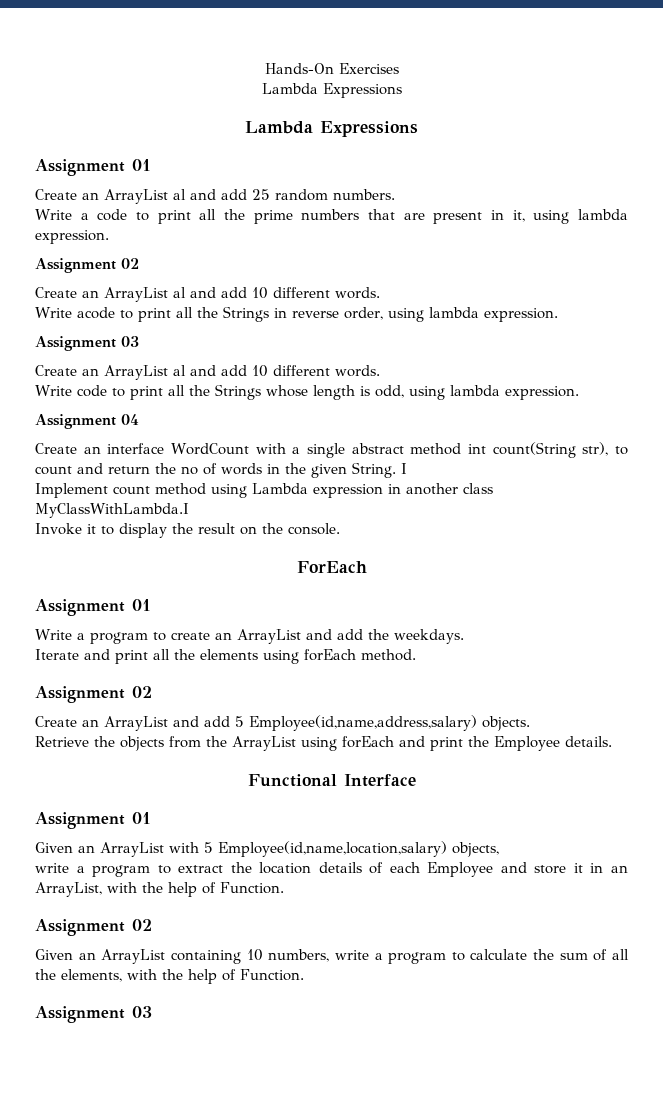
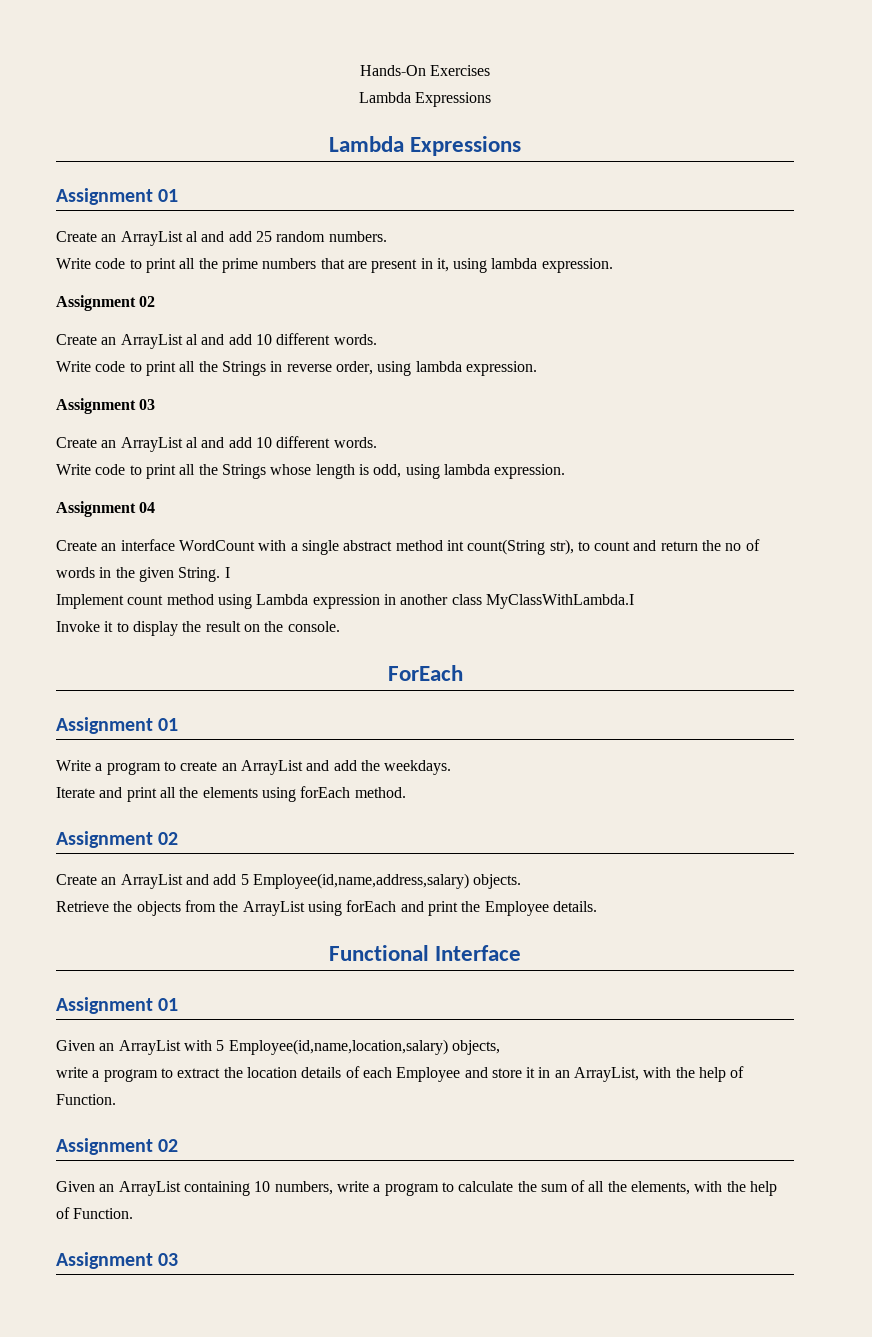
- Write a code to print all the prime numbers that are present in it, using lambda expression.
+ Write code to print all the prime numbers that are present in it, using lambda expression.
- Write acode to print all the Strings in reverse order, using lambda expression.
+ Write code to print all the Strings in reverse order, using lambda expression.

